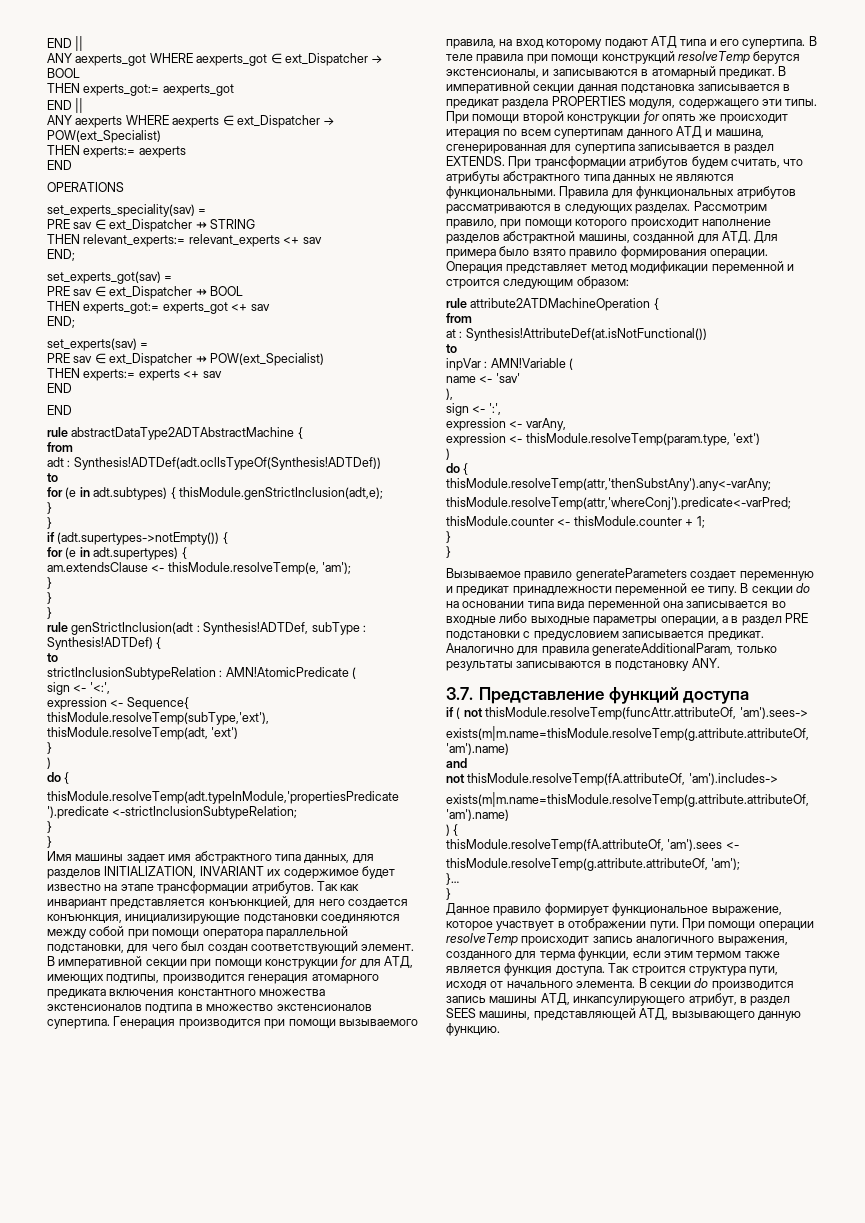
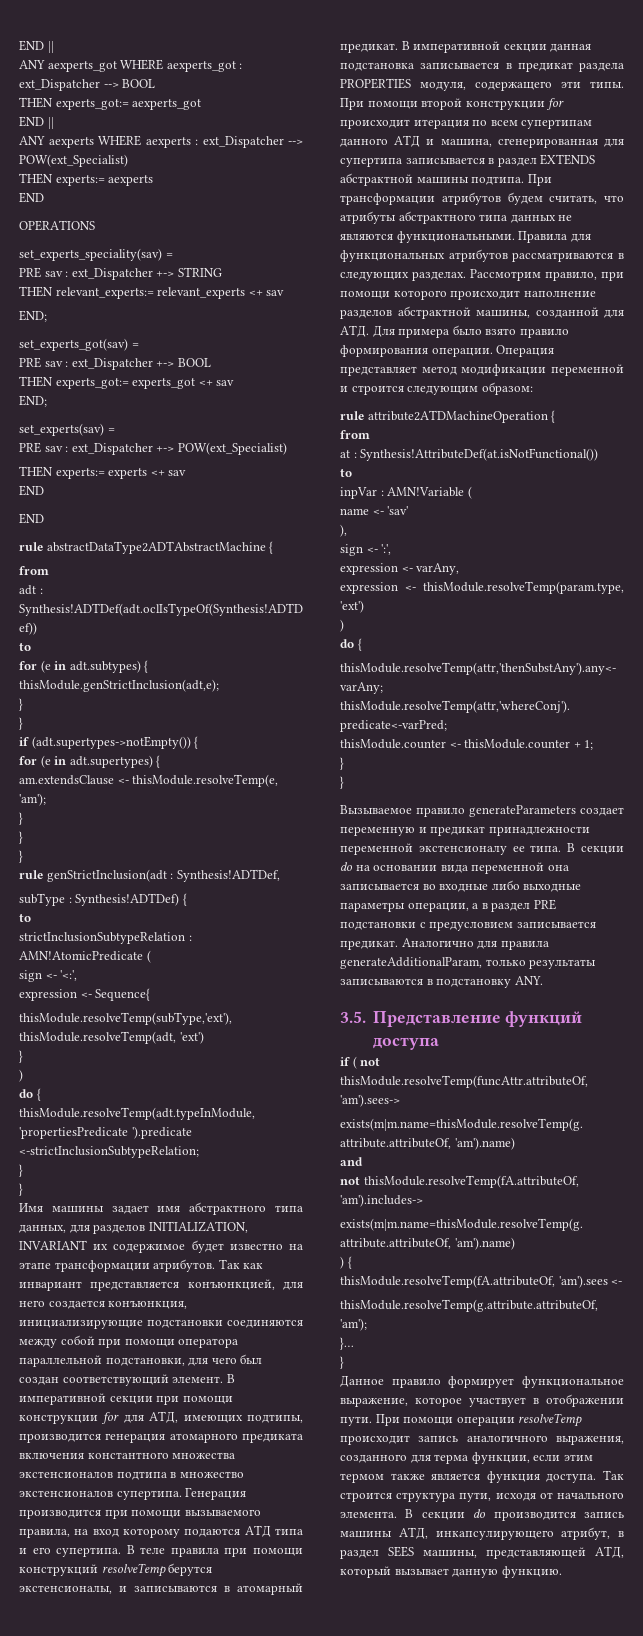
- ANY aexperts_got WHERE aexperts_got ∈ ext_Dispatcher → BOOL
+ ANY aexperts_got WHERE aexperts_got : ext_Dispatcher --> BOOL
- ANY aexperts WHERE aexperts ∈ ext_Dispatcher → POW(ext_Specialist)
+ ANY aexperts WHERE aexperts : ext_Dispatcher --> POW(ext_Specialist)
- PRE sav ∈ ext_Dispatcher ⇸ STRING
+ PRE sav : ext_Dispatcher +-> STRING
- PRE sav ∈ ext_Dispatcher ⇸ BOOL
+ PRE sav : ext_Dispatcher +-> BOOL
- PRE sav ∈ ext_Dispatcher ⇸ POW(ext_Specialist)
+ PRE sav : ext_Dispatcher +-> POW(ext_Specialist)
- rule genStrictInclusion(adt : Synthesis!ADTDef, subType : Synthesis!ADTDef) {
+ rule genStrictInclusion(adt : Synthesis!ADTDef,
+ subType : Synthesis!ADTDef) {
- Генерация производится при помощи вызываемого правила, на вход которому подают АТД типа и его супертипа.
+ Генерация производится при помощи вызываемого правила, на вход которому подаются АТД типа и его супертипа.
- При помощи второй конструкции for опять же происходит итерация по всем супертипам данного АТД и машина, сгенерированная для супертипа записывается в раздел EXTENDS.
+ При помощи второй конструкции for происходит итерация по всем супертипам данного АТД и машина, сгенерированная для супертипа записывается в раздел EXTENDS абстрактной машины подтипа.
- Вызываемое правило generateParameters создает переменную и предикат принадлежности переменной ее типу.
+ Вызываемое правило generateParameters создает переменную и предикат принадлежности переменной экстенсионалу ее типа.
- В секции do на основании типа вида переменной она записывается во входные либо выходные параметры операции, а в раздел PRE подстановки с предусловием записывается предикат.
+ В секции do на основании вида переменной она записывается во входные либо выходные параметры операции, а в раздел PRE подстановки с предусловием записывается предикат.
- 3.7. Представление функций доступа
+ 3.5. Представление функций доступа
- В секции do производится запись машины АТД, инкапсулирующего атрибут, в раздел SEES машины, представляющей АТД, вызывающего данную функцию.
+ В секции do производится запись машины АТД, инкапсулирующего атрибут, в раздел SEES машины, представляющей АТД, который вызывает данную функцию.

